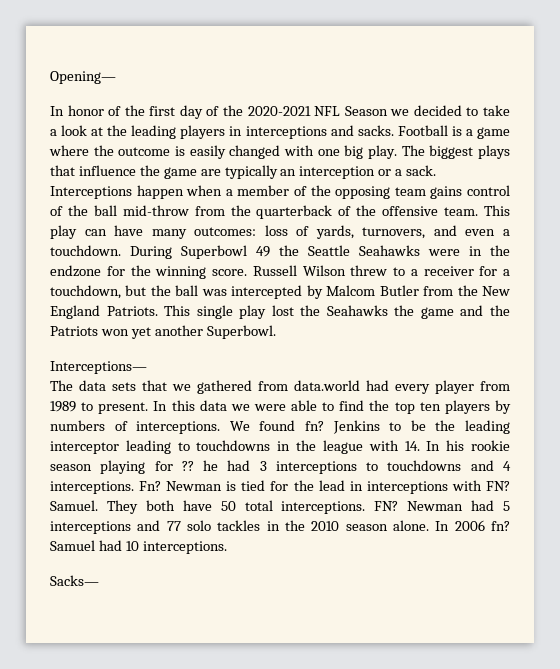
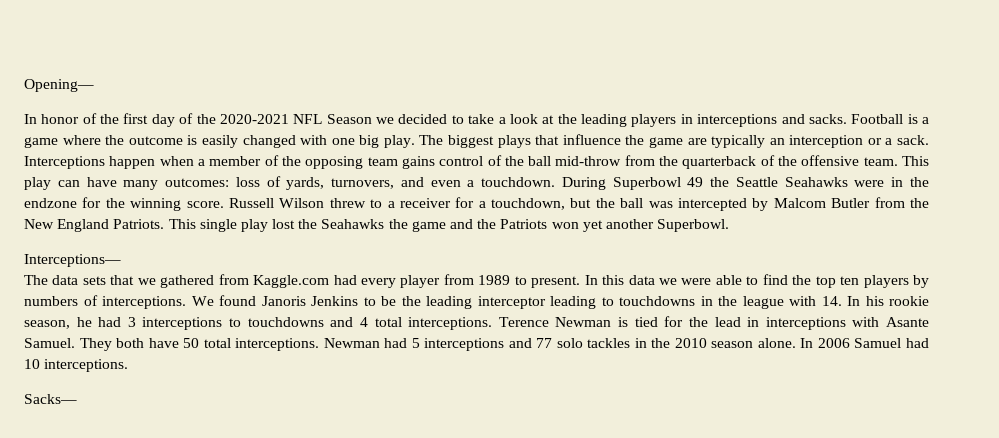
- The data sets that we gathered from data.world had every player from 1989 to present.
+ The data sets that we gathered from Kaggle.com had every player from 1989 to present.
- We found fn? Jenkins to be the leading interceptor leading to touchdowns in the league with 14. In his rookie season playing for ?? he had 3 interceptions to touchdowns and 4 interceptions. Fn? Newman is tied for the lead in interceptions with FN? Samuel.
+ We found Janoris Jenkins to be the leading interceptor leading to touchdowns in the league with 14. In his rookie season, he had 3 interceptions to touchdowns and 4 total interceptions. Terence Newman is tied for the lead in interceptions with Asante Samuel.
- They both have 50 total interceptions. FN?
+ They both have 50 total interceptions.
- In 2006 fn? Samuel had 10 interceptions.
+ In 2006 Samuel had 10 interceptions.

